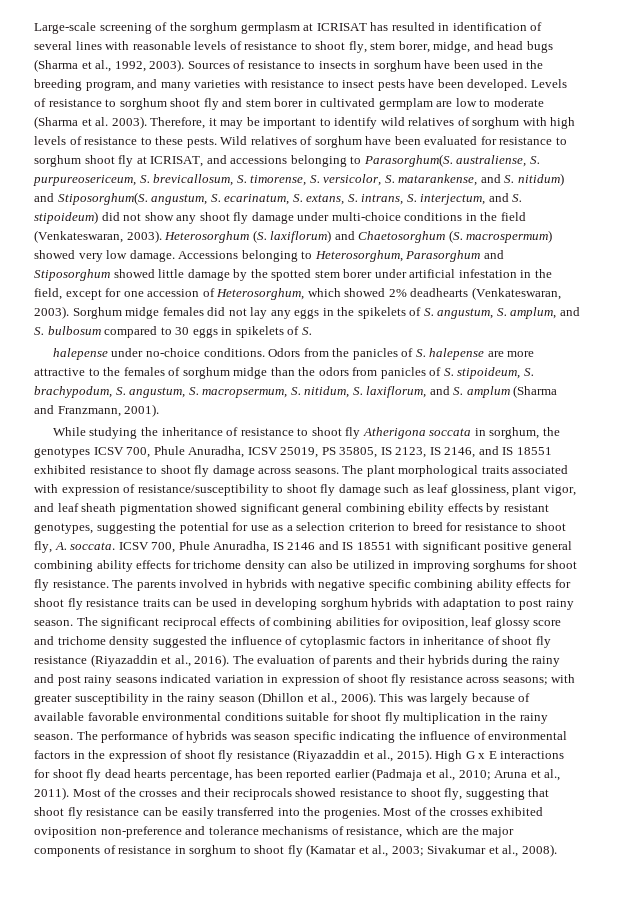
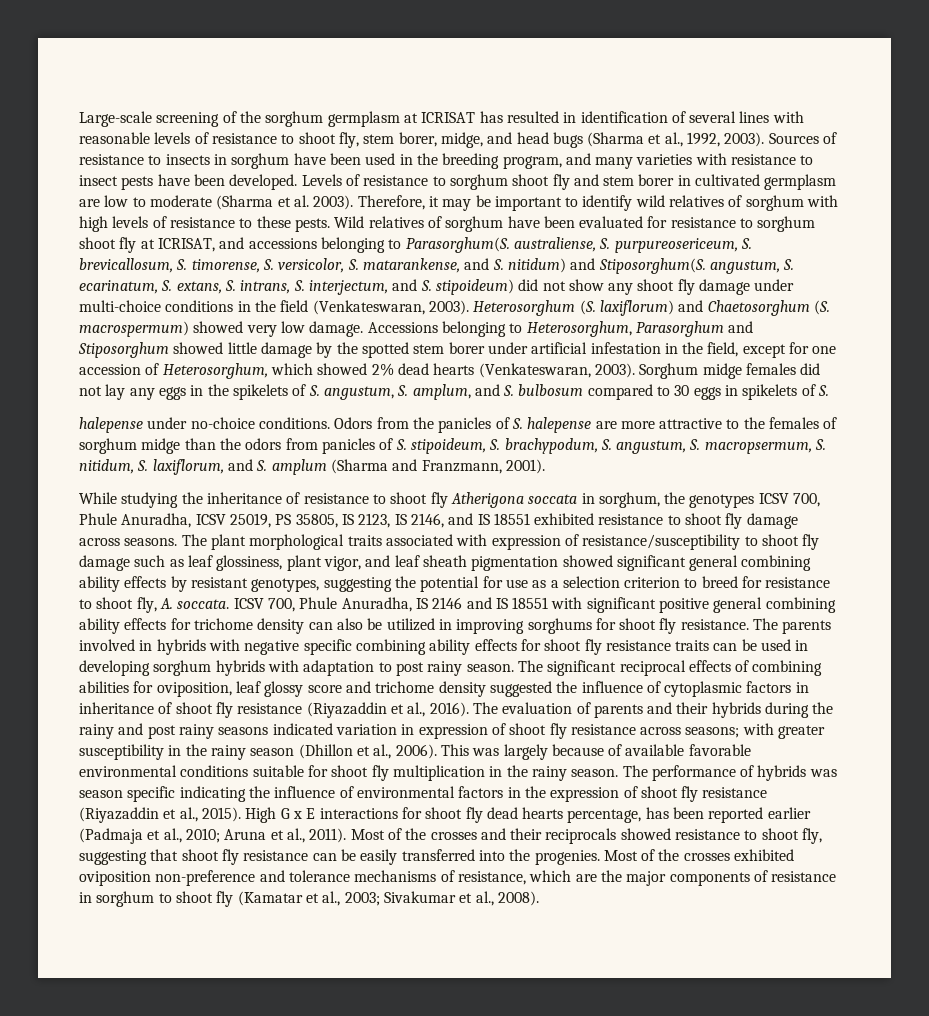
- Levels of resistance to sorghum shoot fly and stem borer in cultivated germplam are low to moderate (Sharma et al. 2003).
+ Levels of resistance to sorghum shoot fly and stem borer in cultivated germplasm are low to moderate (Sharma et al. 2003).
- Accessions belonging to Heterosorghum, Parasorghum and Stiposorghum showed little damage by the spotted stem borer under artificial infestation in the field, except for one accession of Heterosorghum, which showed 2% deadhearts (Venkateswaran, 2003).
+ Accessions belonging to Heterosorghum, Parasorghum and Stiposorghum showed little damage by the spotted stem borer under artificial infestation in the field, except for one accession of Heterosorghum, which showed 2% dead hearts (Venkateswaran, 2003).
- The plant morphological traits associated with expression of resistance/susceptibility to shoot fly damage such as leaf glossiness, plant vigor, and leaf sheath pigmentation showed significant general combining ebility effects by resistant genotypes, suggesting the potential for use as a selection criterion to breed for resistance to shoot fly, A. soccata.
+ The plant morphological traits associated with expression of resistance/susceptibility to shoot fly damage such as leaf glossiness, plant vigor, and leaf sheath pigmentation showed significant general combining ability effects by resistant genotypes, suggesting the potential for use as a selection criterion to breed for resistance to shoot fly, A. soccata.

